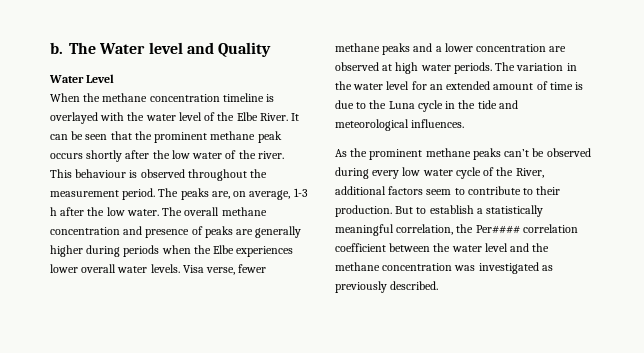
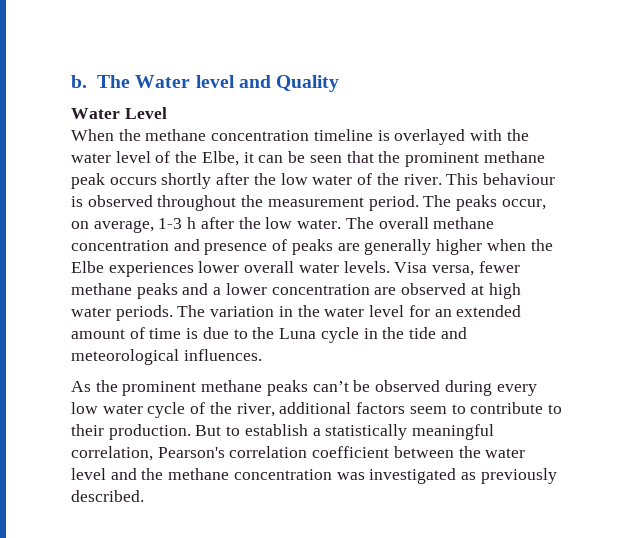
- When the methane concentration timeline is overlayed with the water level of the Elbe River. It can be seen that the prominent methane peak occurs shortly after the low water of the river.
+ When the methane concentration timeline is overlayed with the water level of the Elbe, it can be seen that the prominent methane peak occurs shortly after the low water of the river.
- The peaks are, on average, 1-3 h after the low water.
+ The peaks occur, on average, 1-3 h after the low water.
- The overall methane concentration and presence of peaks are generally higher during periods when the Elbe experiences lower overall water levels.
+ The overall methane concentration and presence of peaks are generally higher when the Elbe experiences lower overall water levels.
- Visa verse, fewer methane peaks and a lower concentration are observed at high water periods.
+ Visa versa, fewer methane peaks and a lower concentration are observed at high water periods.
- As the prominent methane peaks can’t be observed during every low water cycle of the River, additional factors seem to contribute to their production.
+ As the prominent methane peaks can’t be observed during every low water cycle of the river, additional factors seem to contribute to their production.
- But to establish a statistically meaningful correlation, the Per#### correlation coefficient between the water level and the methane concentration was investigated as previously described.
+ But to establish a statistically meaningful correlation, Pearson's correlation coefficient between the water level and the methane concentration was investigated as previously described.

